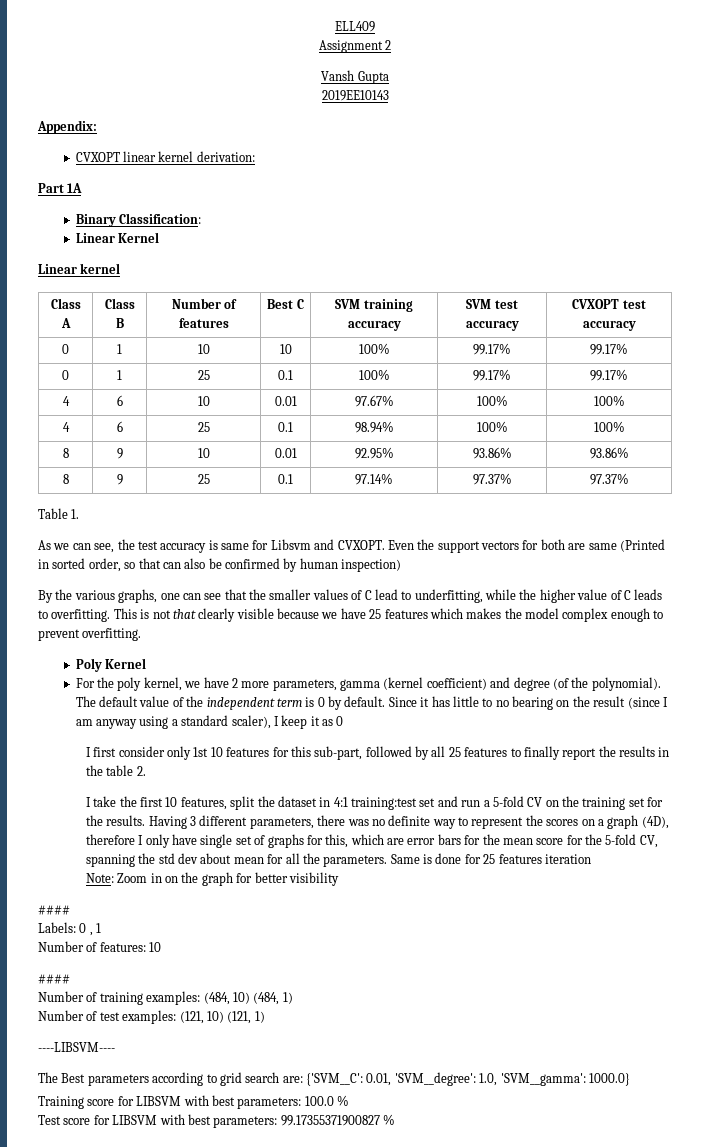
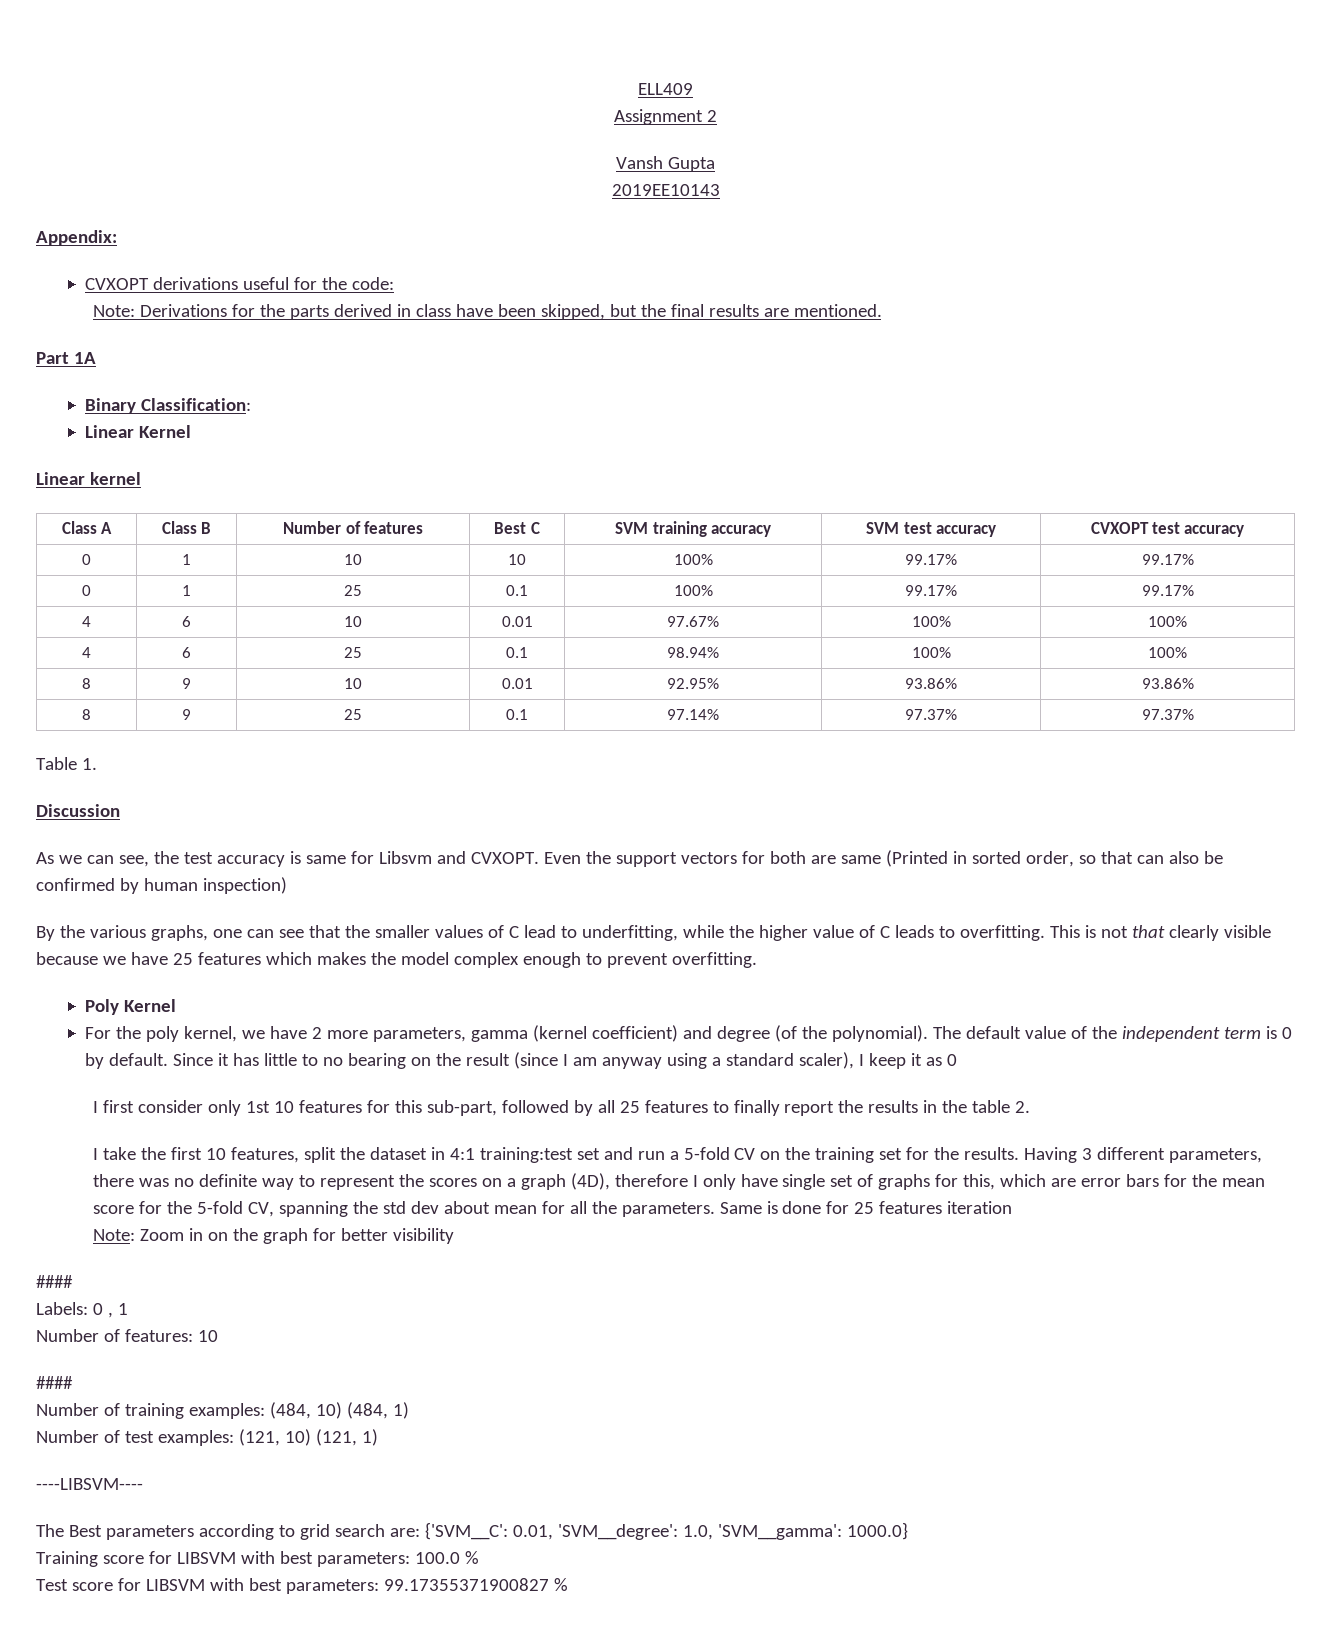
- CVXOPT linear kernel derivation:
+ CVXOPT derivations useful for the code:
+ Note: Derivations for the parts derived in class have been skipped, but the final results are mentioned.
+ Discussion

